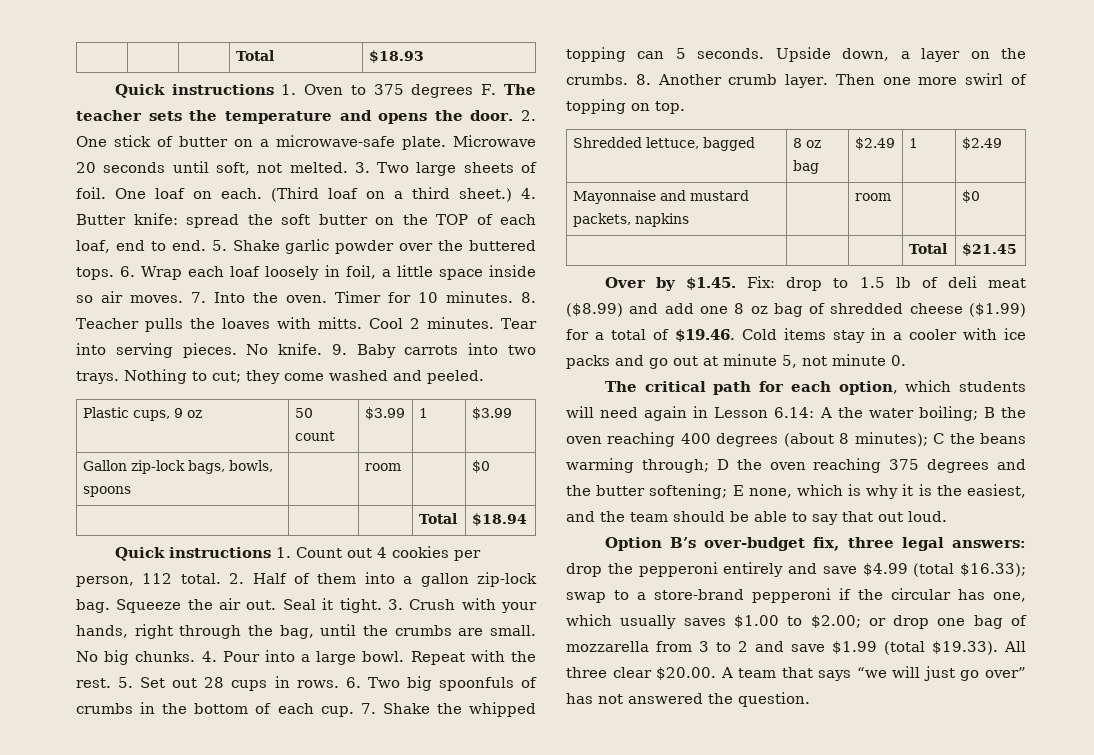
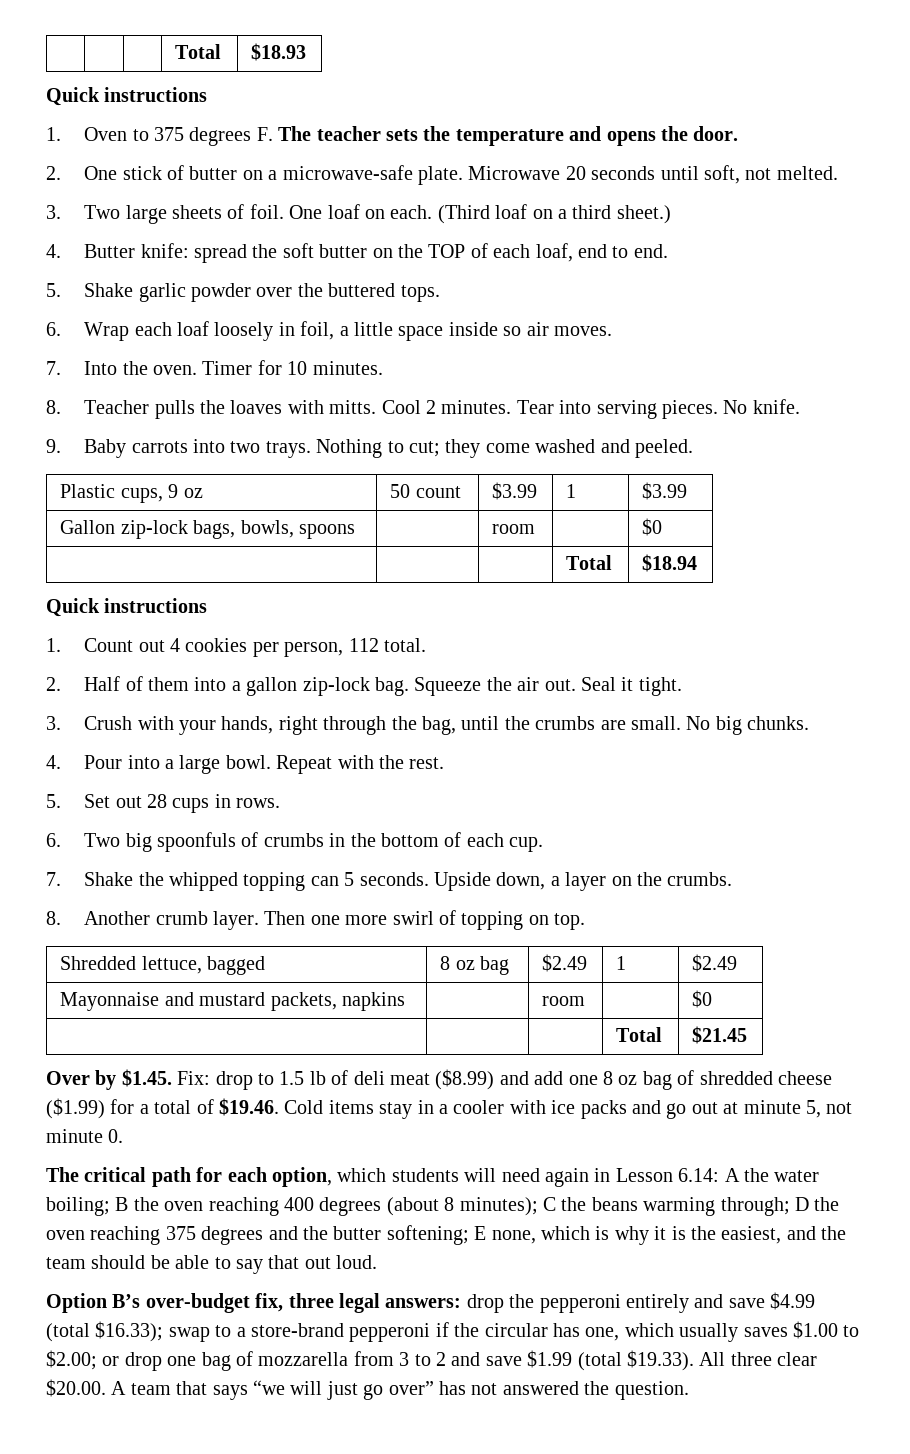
  | | | Total | $18.93
- Quick instructions 1. Oven to 375 degrees F. The teacher sets the temperature and opens the door. 2. One stick of butter on a microwave-safe plate.
+ Quick instructions
+ 1. Oven to 375 degrees F. The teacher sets the temperature and opens the door.
+ 2. One stick of butter on a microwave-safe plate.
- Microwave 20 seconds until soft, not melted. 3. Two large sheets of foil.
+ Microwave 20 seconds until soft, not melted.
+ 3. Two large sheets of foil.
- (Third loaf on a third sheet.) 4. Butter knife: spread the soft butter on the TOP of each loaf, end to end. 5. Shake garlic powder over the buttered tops. 6. Wrap each loaf loosely in foil, a little space inside so air moves. 7. Into the oven.
+ (Third loaf on a third sheet.)
+ 4. Butter knife: spread the soft butter on the TOP of each loaf, end to end.
+ 5. Shake garlic powder over the buttered tops.
+ 6. Wrap each loaf loosely in foil, a little space inside so air moves.
+ 7. Into the oven.
- Timer for 10 minutes. 8. Teacher pulls the loaves with mitts.
+ Timer for 10 minutes.
+ 8. Teacher pulls the loaves with mitts.
- No knife. 9. Baby carrots into two trays.
+ No knife.
+ 9. Baby carrots into two trays.
  | | | Total | $18.94
- Quick instructions 1. Count out 4 cookies per person, 112 total. 2. Half of them into a gallon zip-lock bag.
+ Quick instructions
+ 1. Count out 4 cookies per person, 112 total.
+ 2. Half of them into a gallon zip-lock bag.
- Seal it tight. 3. Crush with your hands, right through the bag, until the crumbs are small.
+ Seal it tight.
+ 3. Crush with your hands, right through the bag, until the crumbs are small.
- No big chunks. 4. Pour into a large bowl.
+ No big chunks.
+ 4. Pour into a large bowl.
- Repeat with the rest. 5. Set out 28 cups in rows. 6. Two big spoonfuls of crumbs in the bottom of each cup. 7. Shake the whipped topping can 5 seconds.
+ Repeat with the rest.
+ 5. Set out 28 cups in rows.
+ 6. Two big spoonfuls of crumbs in the bottom of each cup.
+ 7. Shake the whipped topping can 5 seconds.
- Upside down, a layer on the crumbs. 8. Another crumb layer.
+ Upside down, a layer on the crumbs.
+ 8. Another crumb layer.

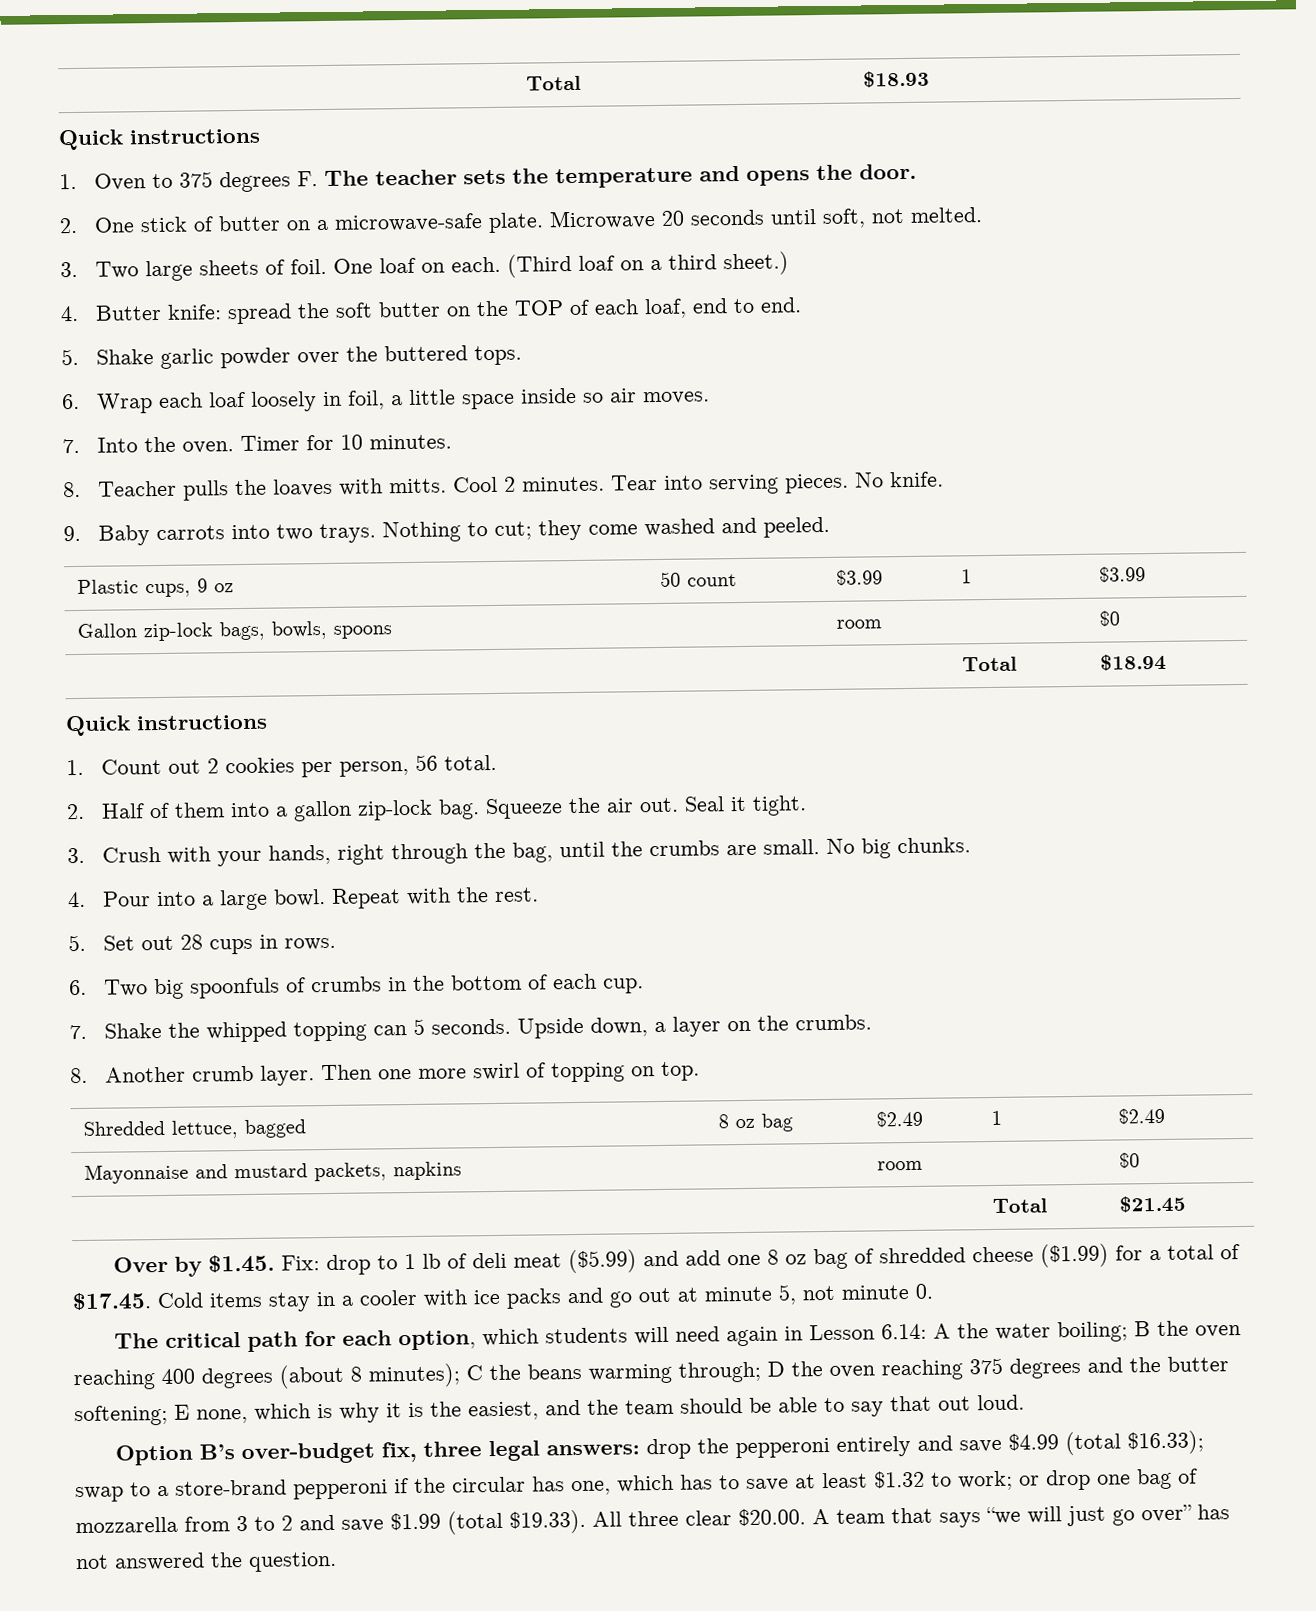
- 1. Count out 4 cookies per person, 112 total.
+ 1. Count out 2 cookies per person, 56 total.
- Over by $1.45. Fix: drop to 1.5 lb of deli meat ($8.99) and add one 8 oz bag of shredded cheese ($1.99) for a total of $19.46. Cold items stay in a cooler with ice packs and go out at minute 5, not minute 0.
+ Over by $1.45. Fix: drop to 1 lb of deli meat ($5.99) and add one 8 oz bag of shredded cheese ($1.99) for a total of $17.45. Cold items stay in a cooler with ice packs and go out at minute 5, not minute 0.
- Option B’s over-budget fix, three legal answers: drop the pepperoni entirely and save $4.99 (total $16.33); swap to a store-brand pepperoni if the circular has one, which usually saves $1.00 to $2.00; or drop one bag of mozzarella from 3 to 2 and save $1.99 (total $19.33). All three clear $20.00. A team that says “we will just go over” has not answered the question.
+ Option B’s over-budget fix, three legal answers: drop the pepperoni entirely and save $4.99 (total $16.33); swap to a store-brand pepperoni if the circular has one, which has to save at least $1.32 to work; or drop one bag of mozzarella from 3 to 2 and save $1.99 (total $19.33). All three clear $20.00. A team that says “we will just go over” has not answered the question.

